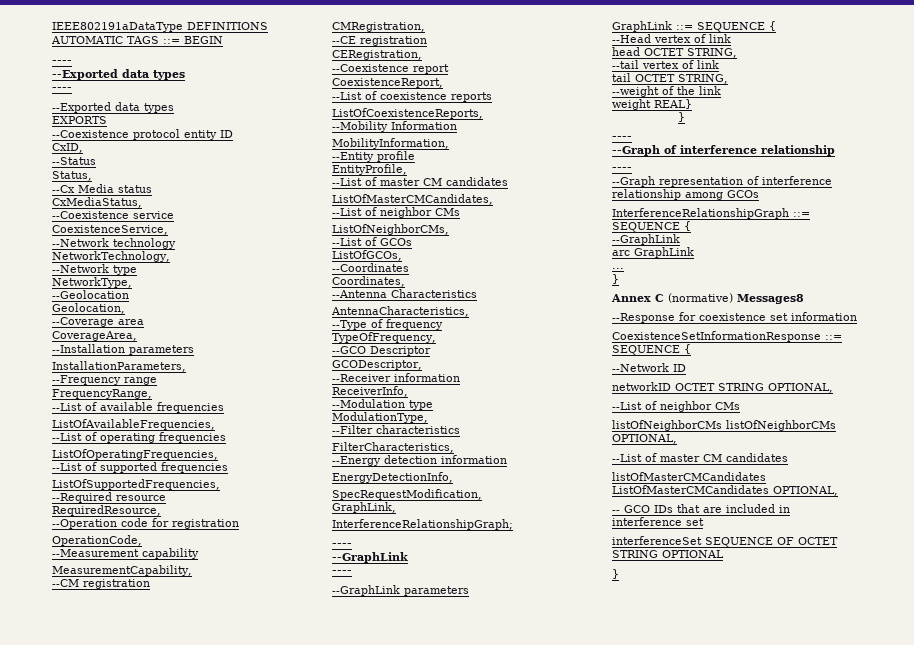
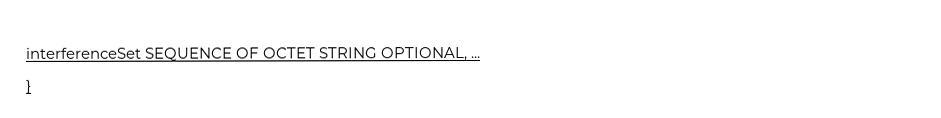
- IEEE802191aDataType DEFINITIONS AUTOMATIC TAGS ::= BEGIN
- ----
- --Exported data types
- ----
- --Exported data types
- EXPORTS
- --Coexistence protocol entity ID
- CxID,
- --Status
- Status,
- --Cx Media status
- CxMediaStatus,
- --Coexistence service
- CoexistenceService,
- --Network technology
- NetworkTechnology,
- --Network type
- NetworkType,
- --Geolocation
- Geolocation,
- --Coverage area
- CoverageArea,
- --Installation parameters
- InstallationParameters,
- --Frequency range
- FrequencyRange,
- --List of available frequencies
- ListOfAvailableFrequencies,
- --List of operating frequencies
- ListOfOperatingFrequencies,
- --List of supported frequencies
- ListOfSupportedFrequencies,
- --Required resource
- RequiredResource,
- --Operation code for registration
- OperationCode,
- --Measurement capability
- MeasurementCapability,
- --CM registration
- CMRegistration,
- --CE registration
- CERegistration,
- --Coexistence report
- CoexistenceReport,
- --List of coexistence reports
- ListOfCoexistenceReports,
- --Mobility Information
- MobilityInformation,
- --Entity profile
- EntityProfile,
- --List of master CM candidates
- ListOfMasterCMCandidates,
- --List of neighbor CMs
- ListOfNeighborCMs,
- --List of GCOs
- ListOfGCOs,
- --Coordinates
- Coordinates,
- --Antenna Characteristics
- AntennaCharacteristics,
- --Type of frequency
- TypeOfFrequency,
- --GCO Descriptor
- GCODescriptor,
- --Receiver information
- ReceiverInfo,
- --Modulation type
- ModulationType,
- --Filter characteristics
- FilterCharacteristics,
- --Energy detection information
- EnergyDetectionInfo,
- SpecRequestModification,
- GraphLink,
- InterferenceRelationshipGraph;
- ----
- --GraphLink
- ----
- --GraphLink parameters
- GraphLink ::= SEQUENCE {
- --Head vertex of link
- head OCTET STRING,
- --tail vertex of link
- tail OCTET STRING,
- --weight of the link
- weight REAL}
- }
- ----
- --Graph of interference relationship
- ----
- --Graph representation of interference relationship among GCOs
- InterferenceRelationshipGraph ::= SEQUENCE {
- --GraphLink
- arc GraphLink
- ...
- }
- Annex C (normative) Messages8
- --Response for coexistence set information
- CoexistenceSetInformationResponse ::= SEQUENCE {
- --Network ID
- networkID OCTET STRING OPTIONAL,
- --List of neighbor CMs
- listOfNeighborCMs listOfNeighborCMs OPTIONAL,
- --List of master CM candidates
- listOfMasterCMCandidates ListOfMasterCMCandidates OPTIONAL,
- -- GCO IDs that are included in interference set
- interferenceSet SEQUENCE OF OCTET STRING OPTIONAL
+ interferenceSet SEQUENCE OF OCTET STRING OPTIONAL, ...

